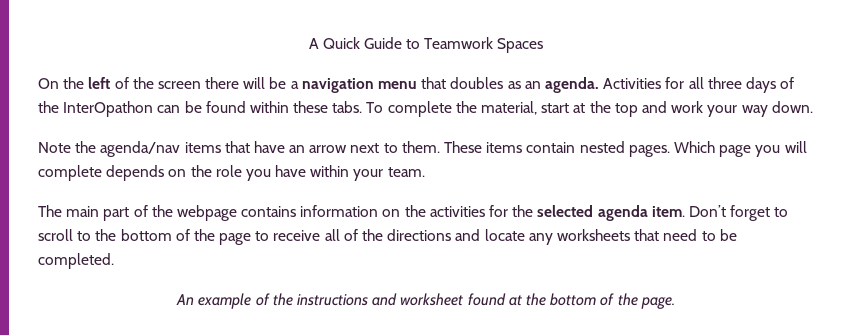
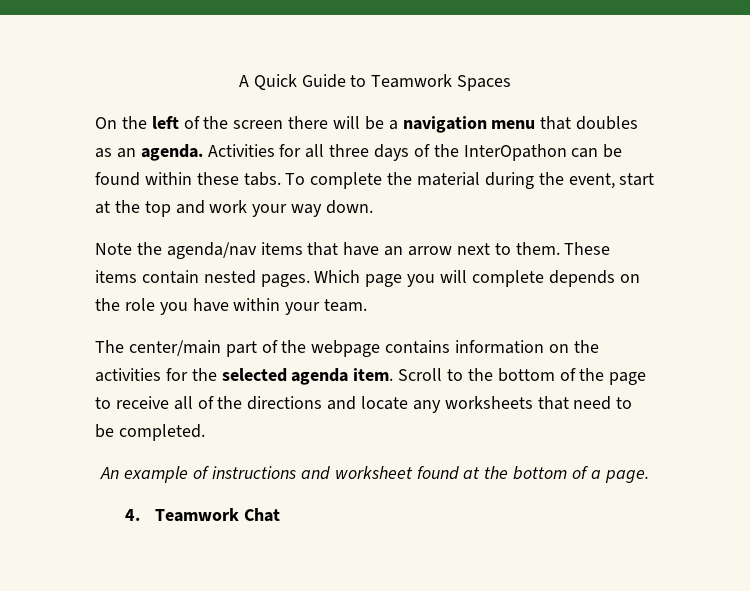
- To complete the material, start at the top and work your way down.
+ To complete the material during the event, start at the top and work your way down.
- The main part of the webpage contains information on the activities for the selected agenda item.
+ The center/main part of the webpage contains information on the activities for the selected agenda item.
- Don’t forget to scroll to the bottom of the page to receive all of the directions and locate any worksheets that need to be completed.
+ Scroll to the bottom of the page to receive all of the directions and locate any worksheets that need to be completed.
- An example of the instructions and worksheet found at the bottom of the page.
+ An example of instructions and worksheet found at the bottom of a page.
+ 4. Teamwork Chat

